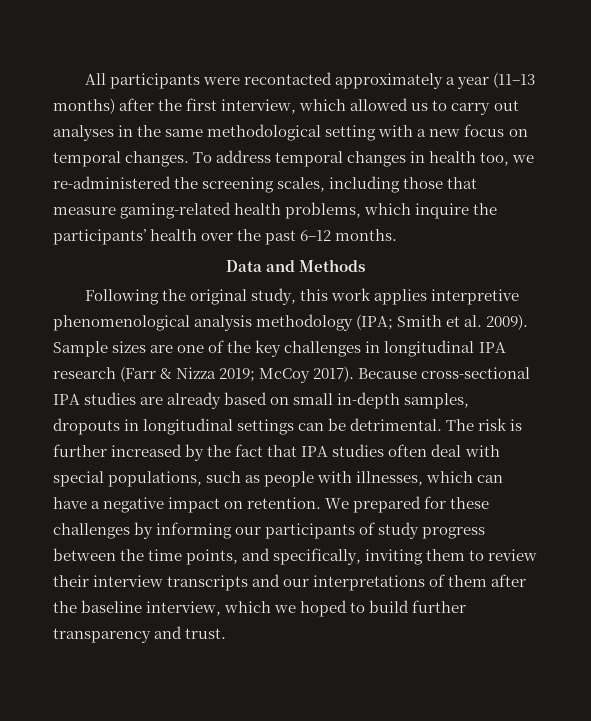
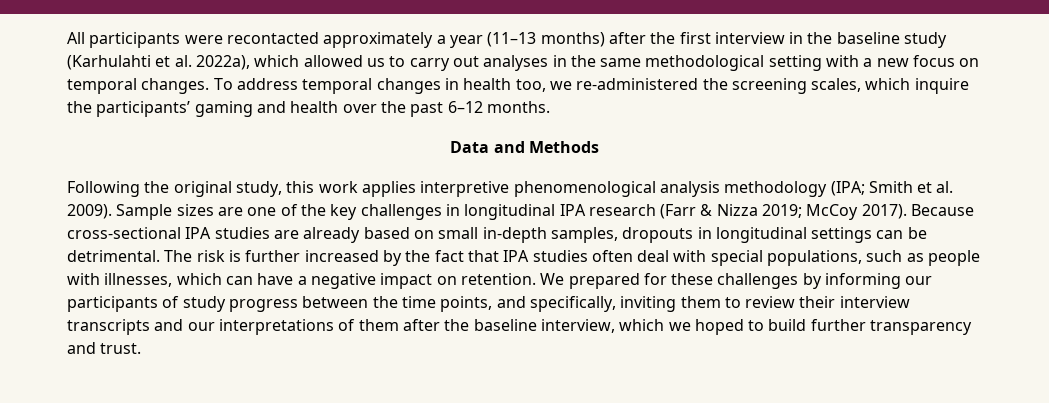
- All participants were recontacted approximately a year (11–13 months) after the first interview, which allowed us to carry out analyses in the same methodological setting with a new focus on temporal changes.
+ All participants were recontacted approximately a year (11–13 months) after the first interview in the baseline study (Karhulahti et al. 2022a), which allowed us to carry out analyses in the same methodological setting with a new focus on temporal changes.
- To address temporal changes in health too, we re-administered the screening scales, including those that measure gaming-related health problems, which inquire the participants’ health over the past 6–12 months.
+ To address temporal changes in health too, we re-administered the screening scales, which inquire the participants’ gaming and health over the past 6–12 months.

